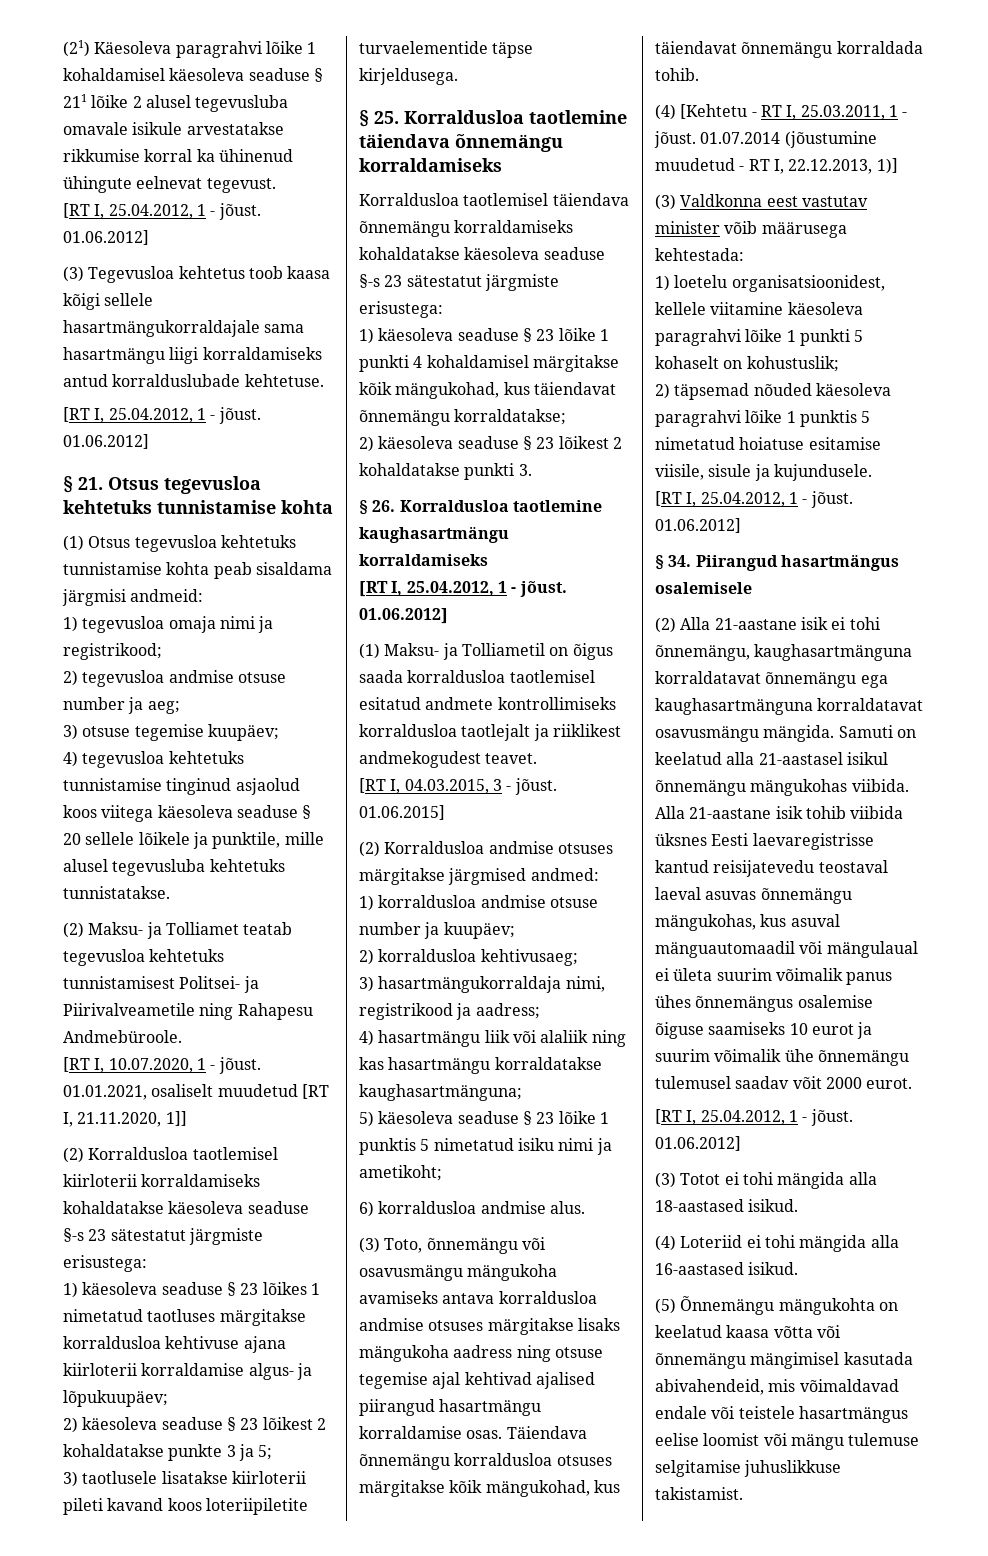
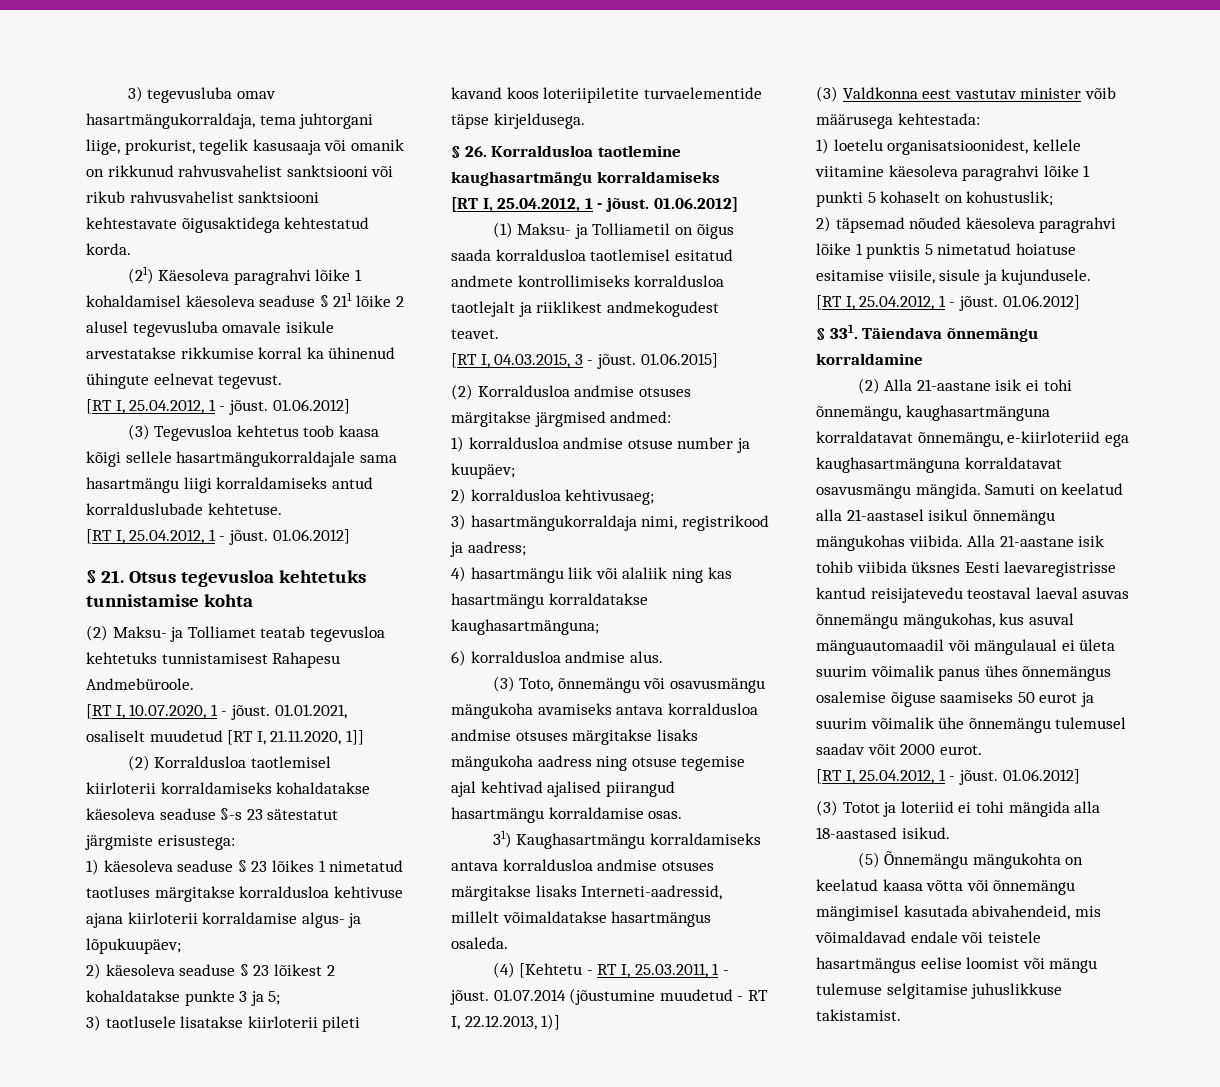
+ 3) tegevusluba omav hasartmängukorraldaja, tema juhtorgani liige, prokurist, tegelik kasusaaja või omanik on rikkunud rahvusvahelist sanktsiooni või rikub rahvusvahelist sanktsiooni kehtestavate õigusaktidega kehtestatud korda.
- (1) Otsus tegevusloa kehtetuks tunnistamise kohta peab sisaldama järgmisi andmeid:
- 1) tegevusloa omaja nimi ja registrikood;
- 2) tegevusloa andmise otsuse number ja aeg;
- 3) otsuse tegemise kuupäev;
- 4) tegevusloa kehtetuks tunnistamise tinginud asjaolud koos viitega käesoleva seaduse § 20 sellele lõikele ja punktile, mille alusel tegevusluba kehtetuks tunnistatakse.
- (2) Maksu- ja Tolliamet teatab tegevusloa kehtetuks tunnistamisest Politsei- ja Piirivalveametile ning Rahapesu Andmebüroole.
+ (2) Maksu- ja Tolliamet teatab tegevusloa kehtetuks tunnistamisest Rahapesu Andmebüroole.
- § 25. Korraldusloa taotlemine täiendava õnnemängu korraldamiseks
- Korraldusloa taotlemisel täiendava õnnemängu korraldamiseks kohaldatakse käesoleva seaduse §-s 23 sätestatut järgmiste erisustega:
- 1) käesoleva seaduse § 23 lõike 1 punkti 4 kohaldamisel märgitakse kõik mängukohad, kus täiendavat õnnemängu korraldatakse;
- 2) käesoleva seaduse § 23 lõikest 2 kohaldatakse punkti 3.
- 5) käesoleva seaduse § 23 lõike 1 punktis 5 nimetatud isiku nimi ja ametikoht;
- (3) Toto, õnnemängu või osavusmängu mängukoha avamiseks antava korraldusloa andmise otsuses märgitakse lisaks mängukoha aadress ning otsuse tegemise ajal kehtivad ajalised piirangud hasartmängu korraldamise osas. Täiendava õnnemängu korraldusloa otsuses märgitakse kõik mängukohad, kus täiendavat õnnemängu korraldada tohib.
+ (3) Toto, õnnemängu või osavusmängu mängukoha avamiseks antava korraldusloa andmise otsuses märgitakse lisaks mängukoha aadress ning otsuse tegemise ajal kehtivad ajalised piirangud hasartmängu korraldamise osas.
+ 31) Kaughasartmängu korraldamiseks antava korraldusloa andmise otsuses märgitakse lisaks Interneti-aadressid, millelt võimaldatakse hasartmängus osaleda.
- § 34. Piirangud hasartmängus osalemisele
+ § 331. Täiendava õnnemängu korraldamine
- (2) Alla 21-aastane isik ei tohi õnnemängu, kaughasartmänguna korraldatavat õnnemängu ega kaughasartmänguna korraldatavat osavusmängu mängida.
+ (2) Alla 21-aastane isik ei tohi õnnemängu, kaughasartmänguna korraldatavat õnnemängu, e-kiirloteriid ega kaughasartmänguna korraldatavat osavusmängu mängida.
- Alla 21-aastane isik tohib viibida üksnes Eesti laevaregistrisse kantud reisijatevedu teostaval laeval asuvas õnnemängu mängukohas, kus asuval mänguautomaadil või mängulaual ei ületa suurim võimalik panus ühes õnnemängus osalemise õiguse saamiseks 10 eurot ja suurim võimalik ühe õnnemängu tulemusel saadav võit 2000 eurot.
+ Alla 21-aastane isik tohib viibida üksnes Eesti laevaregistrisse kantud reisijatevedu teostaval laeval asuvas õnnemängu mängukohas, kus asuval mänguautomaadil või mängulaual ei ületa suurim võimalik panus ühes õnnemängus osalemise õiguse saamiseks 50 eurot ja suurim võimalik ühe õnnemängu tulemusel saadav võit 2000 eurot.
- (3) Totot ei tohi mängida alla 18-aastased isikud.
+ (3) Totot ja loteriid ei tohi mängida alla 18-aastased isikud.
- (4) Loteriid ei tohi mängida alla 16-aastased isikud.

